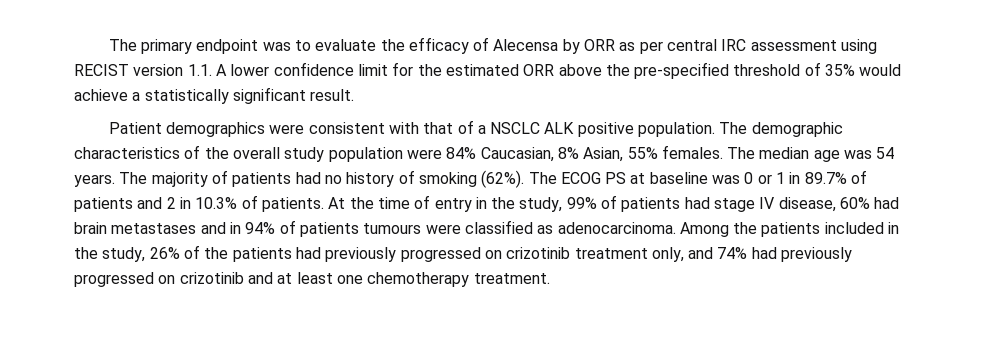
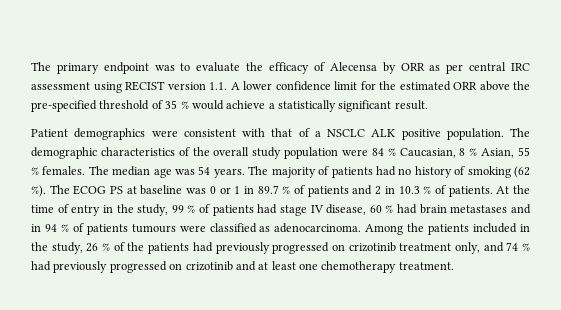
- The primary endpoint was to evaluate the efficacy of Alecensa by ORR as per central IRC assessment using RECIST version 1.1. A lower confidence limit for the estimated ORR above the pre-specified threshold of 35% would achieve a statistically significant result.
+ The primary endpoint was to evaluate the efficacy of Alecensa by ORR as per central IRC assessment using RECIST version 1.1. A lower confidence limit for the estimated ORR above the pre-specified threshold of 35 % would achieve a statistically significant result.
- The demographic characteristics of the overall study population were 84% Caucasian, 8% Asian, 55% females.
+ The demographic characteristics of the overall study population were 84 % Caucasian, 8 % Asian, 55 % females.
- The majority of patients had no history of smoking (62%).
+ The majority of patients had no history of smoking (62 %).
- The ECOG PS at baseline was 0 or 1 in 89.7% of patients and 2 in 10.3% of patients.
+ The ECOG PS at baseline was 0 or 1 in 89.7 % of patients and 2 in 10.3 % of patients.
- At the time of entry in the study, 99% of patients had stage IV disease, 60% had brain metastases and in 94% of patients tumours were classified as adenocarcinoma.
+ At the time of entry in the study, 99 % of patients had stage IV disease, 60 % had brain metastases and in 94 % of patients tumours were classified as adenocarcinoma.
- Among the patients included in the study, 26% of the patients had previously progressed on crizotinib treatment only, and 74% had previously progressed on crizotinib and at least one chemotherapy treatment.
+ Among the patients included in the study, 26 % of the patients had previously progressed on crizotinib treatment only, and 74 % had previously progressed on crizotinib and at least one chemotherapy treatment.

